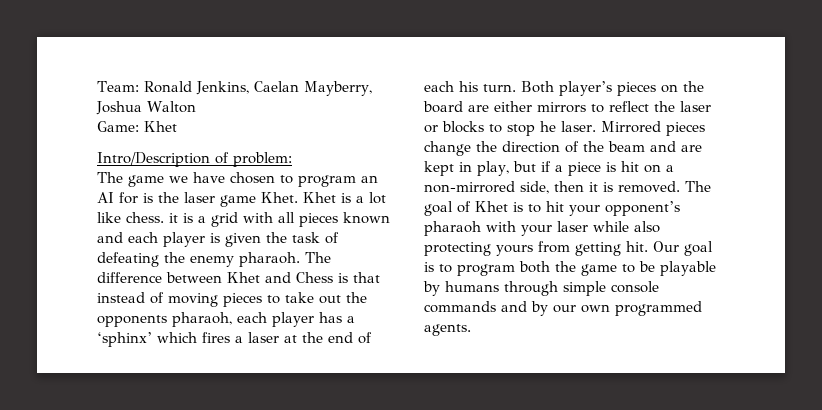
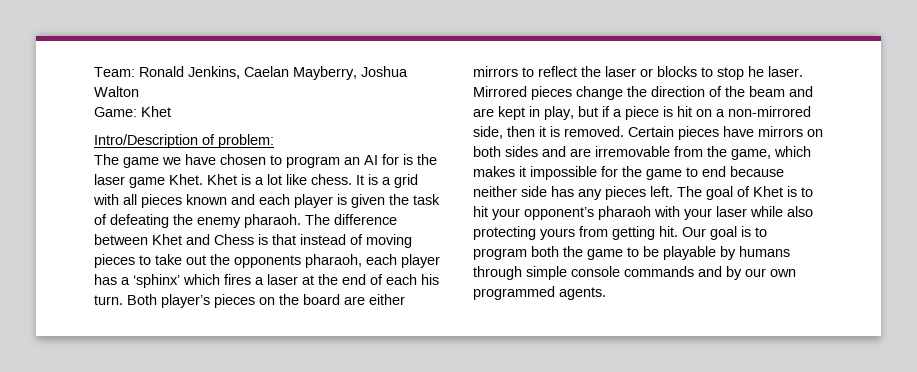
- Khet is a lot like chess. it is a grid with all pieces known and each player is given the task of defeating the enemy pharaoh.
+ Khet is a lot like chess. It is a grid with all pieces known and each player is given the task of defeating the enemy pharaoh.
+ Certain pieces have mirrors on both sides and are irremovable from the game, which makes it impossible for the game to end because neither side has any pieces left.

